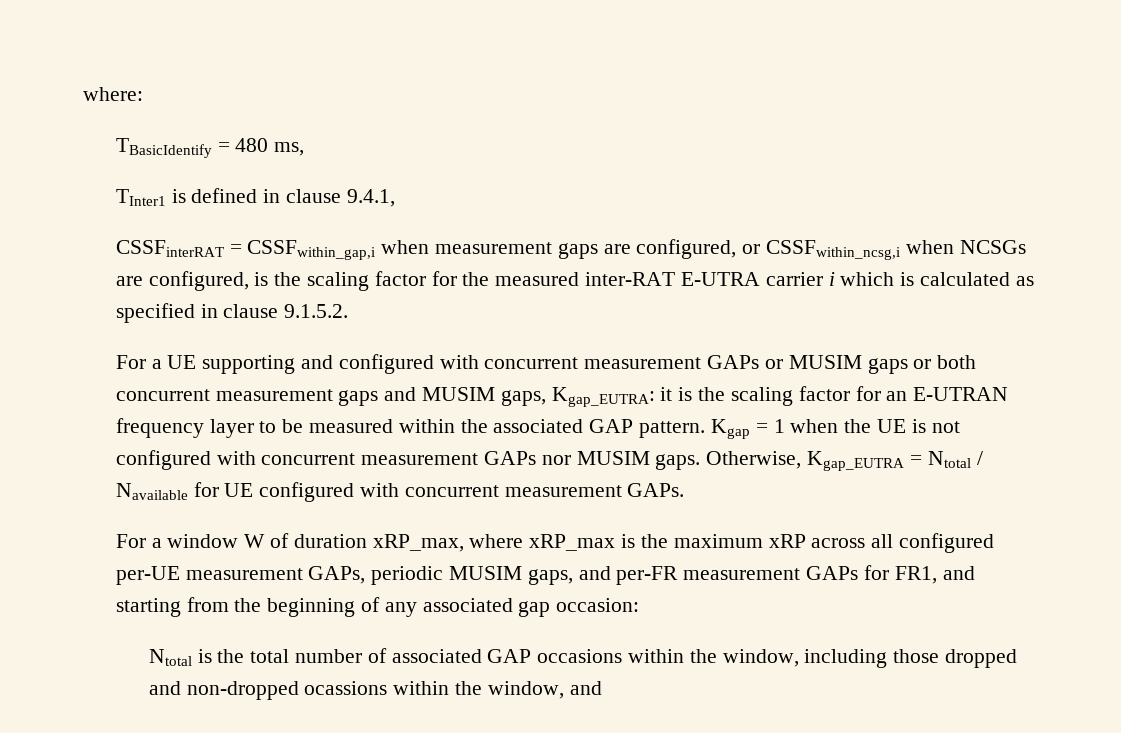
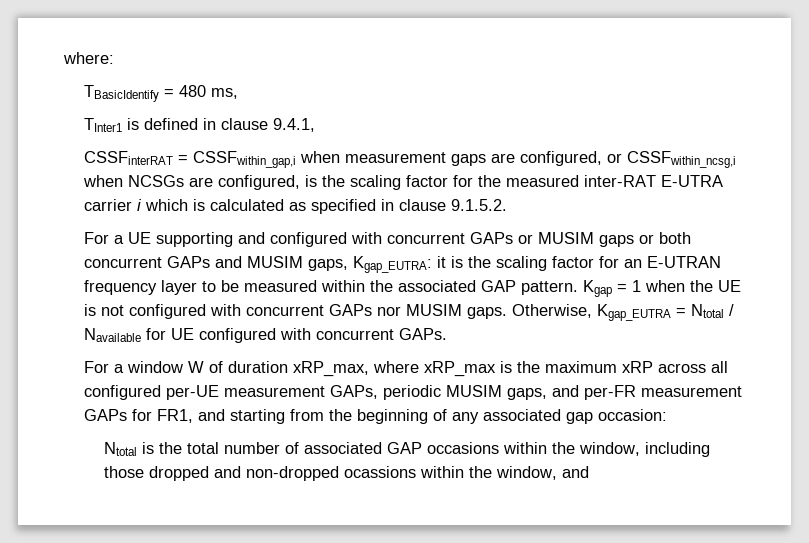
- For a UE supporting and configured with concurrent measurement GAPs or MUSIM gaps or both concurrent measurement gaps and MUSIM gaps, Kgap_EUTRA: it is the scaling factor for an E-UTRAN frequency layer to be measured within the associated GAP pattern.
+ For a UE supporting and configured with concurrent GAPs or MUSIM gaps or both concurrent GAPs and MUSIM gaps, Kgap_EUTRA: it is the scaling factor for an E-UTRAN frequency layer to be measured within the associated GAP pattern.
- Kgap = 1 when the UE is not configured with concurrent measurement GAPs nor MUSIM gaps.
+ Kgap = 1 when the UE is not configured with concurrent GAPs nor MUSIM gaps.
- Otherwise, Kgap_EUTRA = Ntotal / Navailable for UE configured with concurrent measurement GAPs.
+ Otherwise, Kgap_EUTRA = Ntotal / Navailable for UE configured with concurrent GAPs.

